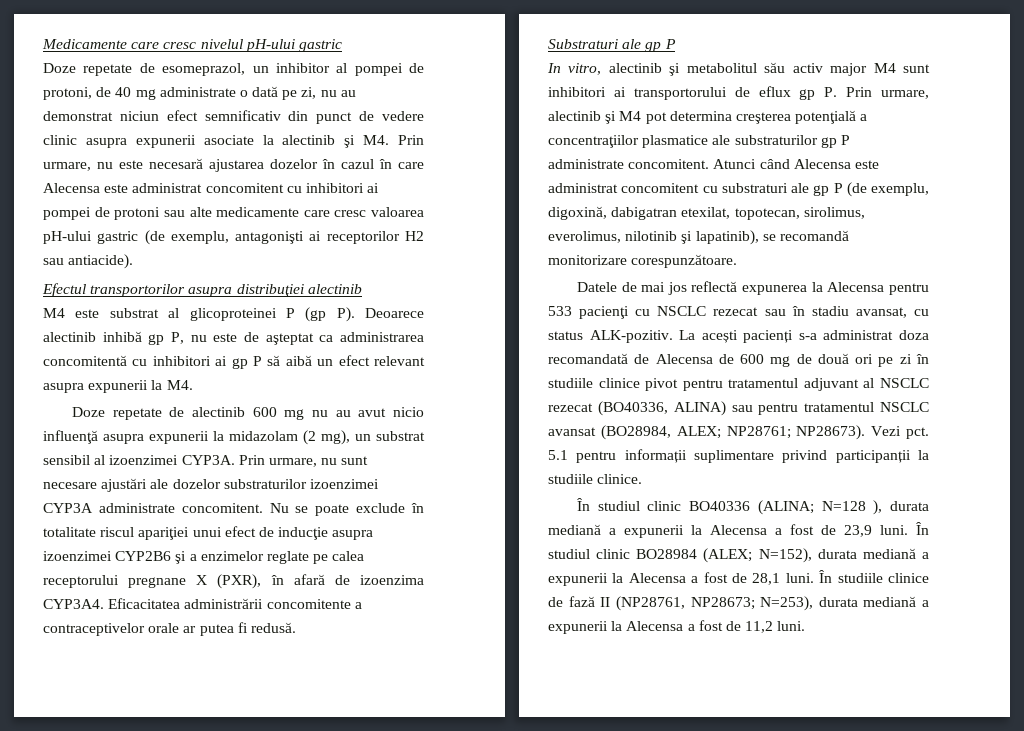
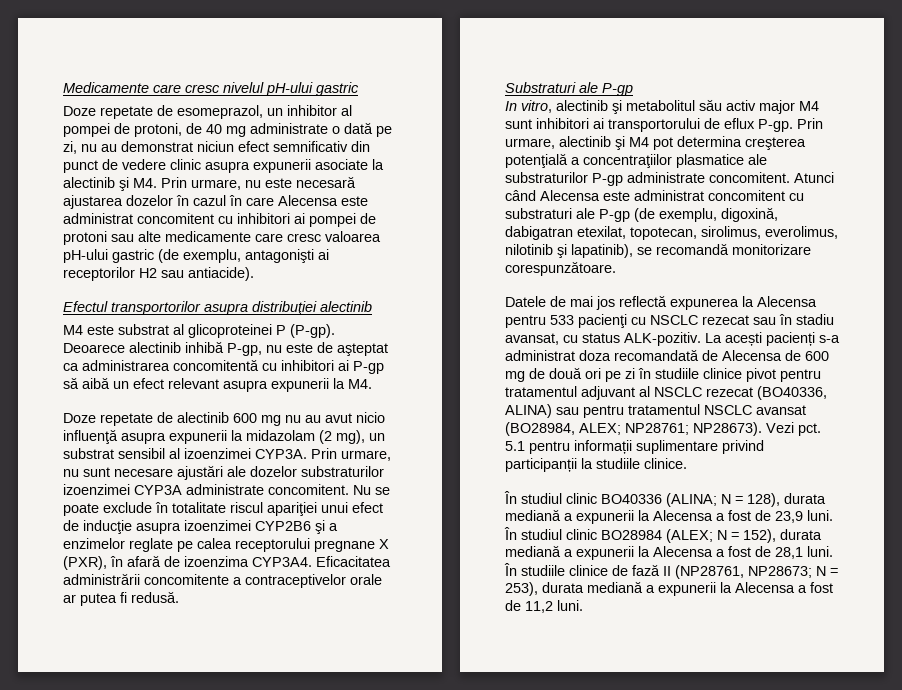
- M4 este substrat al glicoproteinei P (gp P). Deoarece alectinib inhibă gp P, nu este de aşteptat ca administrarea concomitentă cu inhibitori ai gp P să aibă un efect relevant asupra expunerii la M4.
+ M4 este substrat al glicoproteinei P (P-gp). Deoarece alectinib inhibă P-gp, nu este de aşteptat ca administrarea concomitentă cu inhibitori ai P-gp să aibă un efect relevant asupra expunerii la M4.
- Substraturi ale gp P
+ Substraturi ale P-gp
- In vitro, alectinib şi metabolitul său activ major M4 sunt inhibitori ai transportorului de eflux gp P. Prin urmare, alectinib şi M4 pot determina creşterea potenţială a concentraţiilor plasmatice ale substraturilor gp P administrate concomitent.
+ In vitro, alectinib şi metabolitul său activ major M4 sunt inhibitori ai transportorului de eflux P-gp. Prin urmare, alectinib şi M4 pot determina creşterea potenţială a concentraţiilor plasmatice ale substraturilor P-gp administrate concomitent.
- Atunci când Alecensa este administrat concomitent cu substraturi ale gp P (de exemplu, digoxină, dabigatran etexilat, topotecan, sirolimus, everolimus, nilotinib şi lapatinib), se recomandă monitorizare corespunzătoare.
+ Atunci când Alecensa este administrat concomitent cu substraturi ale P-gp (de exemplu, digoxină, dabigatran etexilat, topotecan, sirolimus, everolimus, nilotinib şi lapatinib), se recomandă monitorizare corespunzătoare.
- În studiul clinic BO40336 (ALINA; N=128 ), durata mediană a expunerii la Alecensa a fost de 23,9 luni.
+ În studiul clinic BO40336 (ALINA; N = 128), durata mediană a expunerii la Alecensa a fost de 23,9 luni.
- În studiul clinic BO28984 (ALEX; N=152), durata mediană a expunerii la Alecensa a fost de 28,1 luni.
+ În studiul clinic BO28984 (ALEX; N = 152), durata mediană a expunerii la Alecensa a fost de 28,1 luni.
- În studiile clinice de fază II (NP28761, NP28673; N=253), durata mediană a expunerii la Alecensa a fost de 11,2 luni.
+ În studiile clinice de fază II (NP28761, NP28673; N = 253), durata mediană a expunerii la Alecensa a fost de 11,2 luni.

